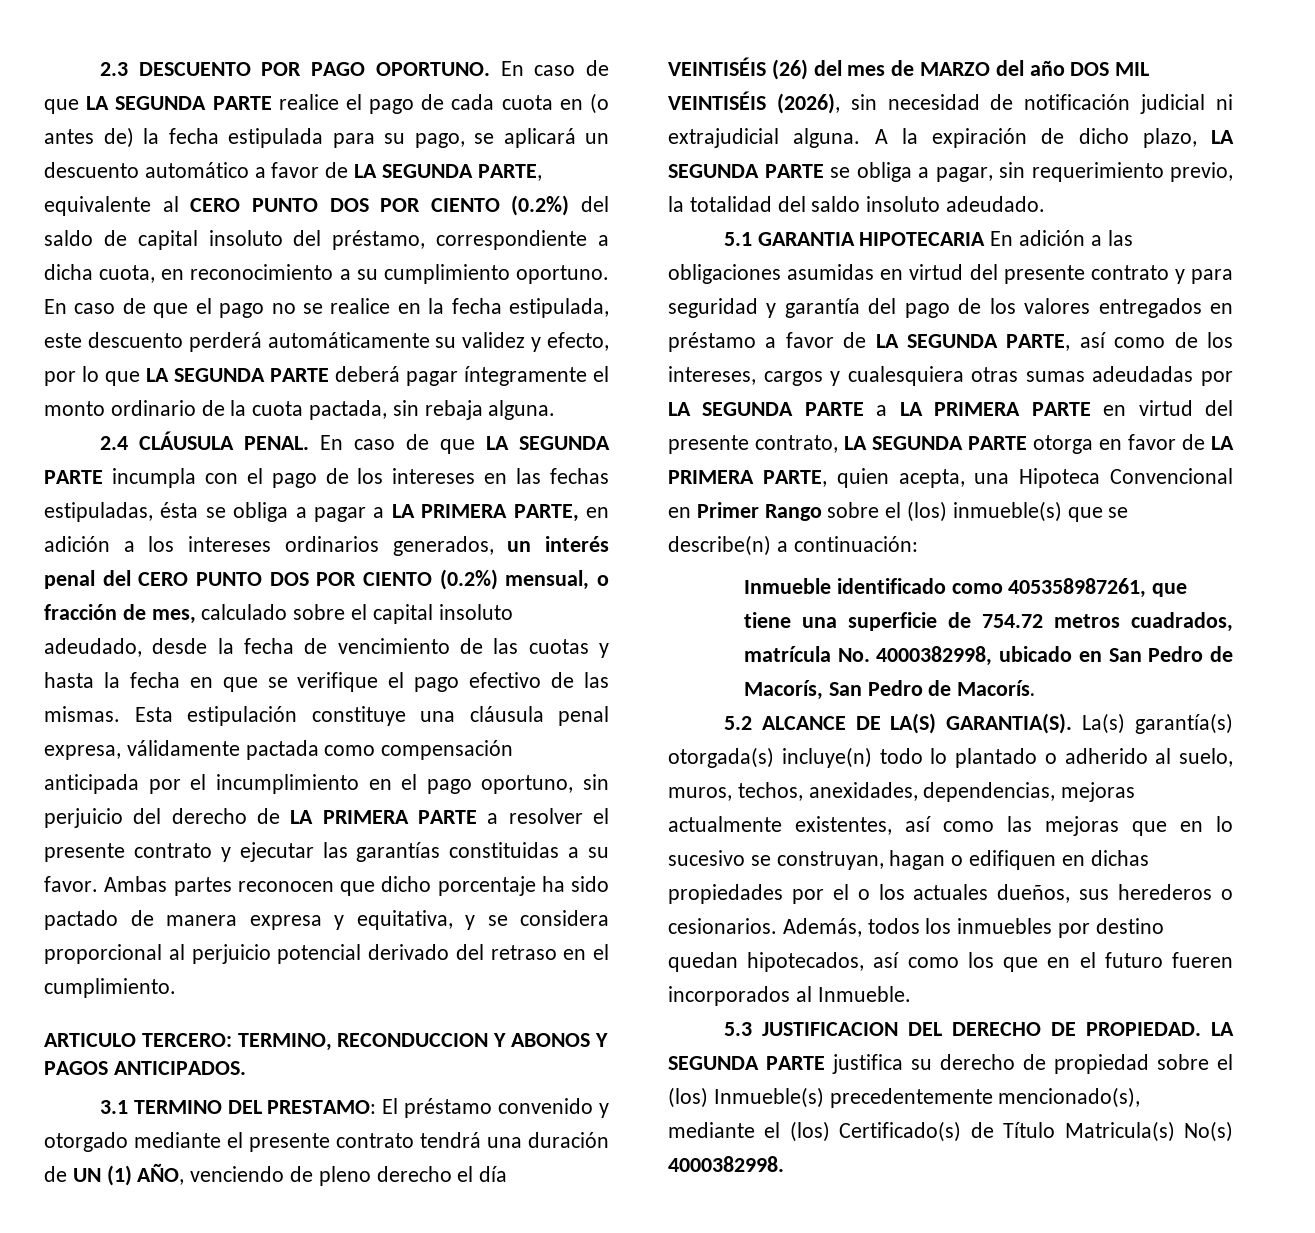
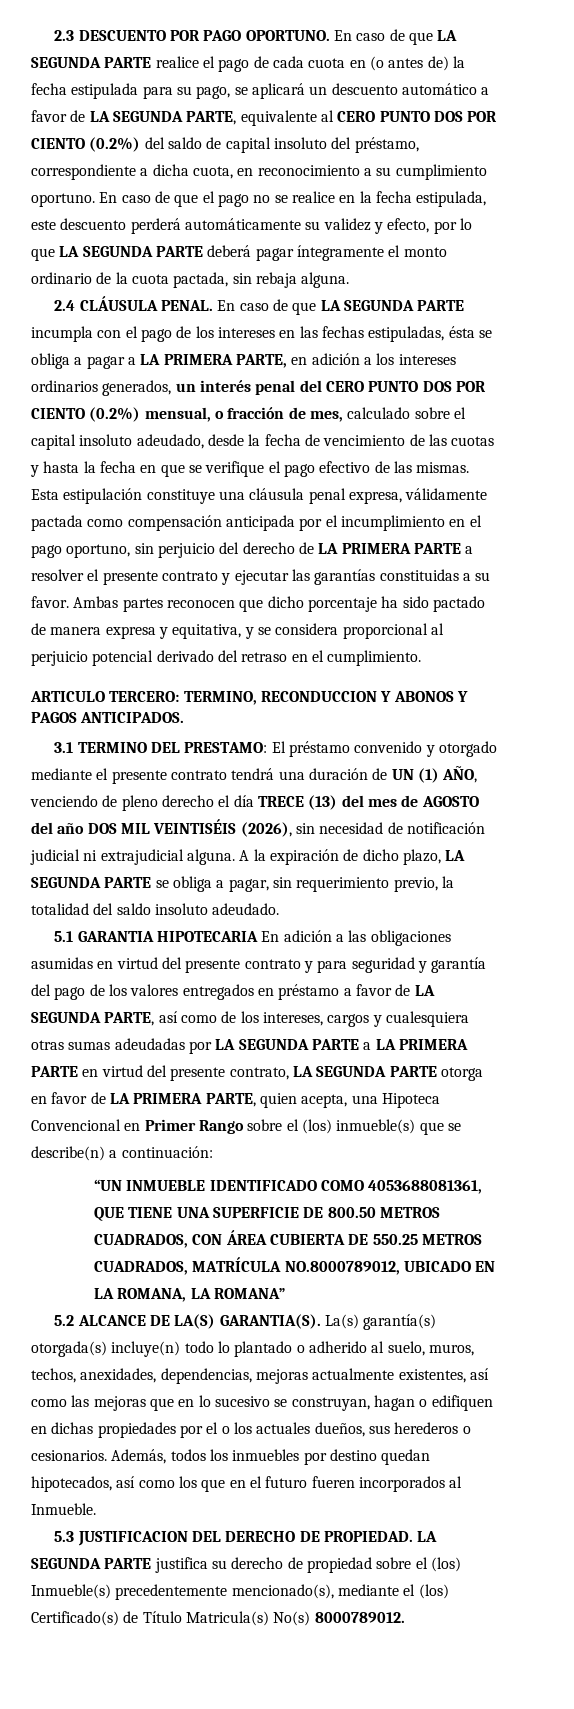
- 3.1 TERMINO DEL PRESTAMO: El préstamo convenido y otorgado mediante el presente contrato tendrá una duración de UN (1) AÑO, venciendo de pleno derecho el día VEINTISÉIS (26) del mes de MARZO del año DOS MIL VEINTISÉIS (2026), sin necesidad de notificación judicial ni extrajudicial alguna.
+ 3.1 TERMINO DEL PRESTAMO: El préstamo convenido y otorgado mediante el presente contrato tendrá una duración de UN (1) AÑO, venciendo de pleno derecho el día TRECE (13) del mes de AGOSTO del año DOS MIL VEINTISÉIS (2026), sin necesidad de notificación judicial ni extrajudicial alguna.
- Inmueble identificado como 405358987261, que tiene una superficie de 754.72 metros cuadrados, matrícula No. 4000382998, ubicado en San Pedro de Macorís, San Pedro de Macorís.
+ “UN INMUEBLE IDENTIFICADO COMO 4053688081361, QUE TIENE UNA SUPERFICIE DE 800.50 METROS CUADRADOS, CON ÁREA CUBIERTA DE 550.25 METROS CUADRADOS, MATRÍCULA NO.8000789012, UBICADO EN LA ROMANA, LA ROMANA”
- LA SEGUNDA PARTE justifica su derecho de propiedad sobre el (los) Inmueble(s) precedentemente mencionado(s), mediante el (los) Certificado(s) de Título Matricula(s) No(s) 4000382998.
+ LA SEGUNDA PARTE justifica su derecho de propiedad sobre el (los) Inmueble(s) precedentemente mencionado(s), mediante el (los) Certificado(s) de Título Matricula(s) No(s) 8000789012.

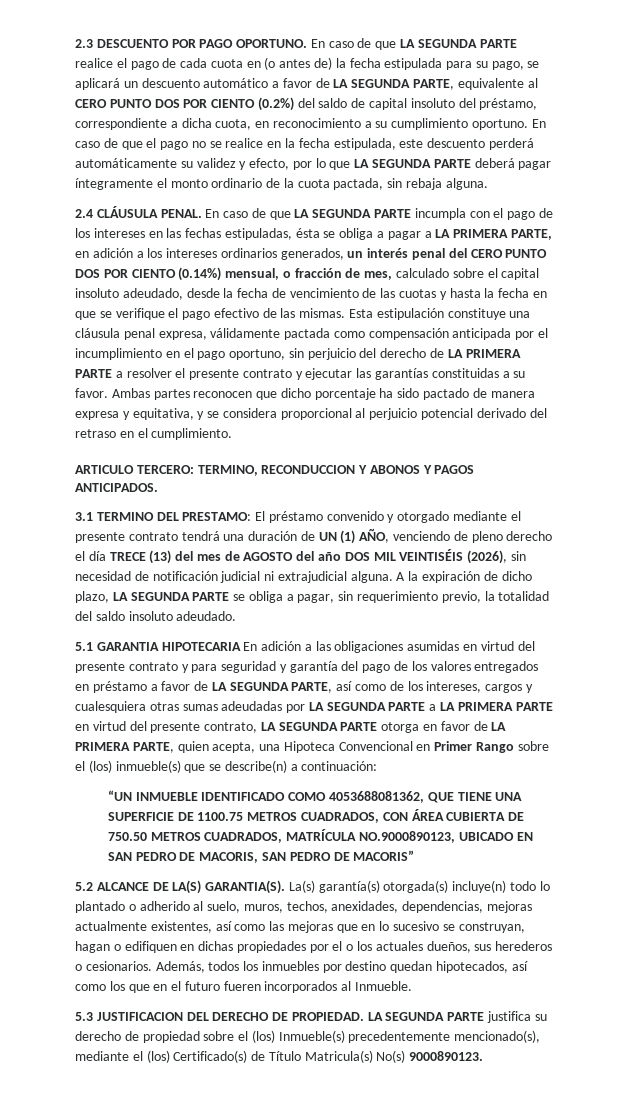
- En caso de que LA SEGUNDA PARTE incumpla con el pago de los intereses en las fechas estipuladas, ésta se obliga a pagar a LA PRIMERA PARTE, en adición a los intereses ordinarios generados, un interés penal del CERO PUNTO DOS POR CIENTO (0.2%) mensual, o fracción de mes, calculado sobre el capital insoluto adeudado, desde la fecha de vencimiento de las cuotas y hasta la fecha en que se verifique el pago efectivo de las mismas.
+ En caso de que LA SEGUNDA PARTE incumpla con el pago de los intereses en las fechas estipuladas, ésta se obliga a pagar a LA PRIMERA PARTE, en adición a los intereses ordinarios generados, un interés penal del CERO PUNTO DOS POR CIENTO (0.14%) mensual, o fracción de mes, calculado sobre el capital insoluto adeudado, desde la fecha de vencimiento de las cuotas y hasta la fecha en que se verifique el pago efectivo de las mismas.
- “UN INMUEBLE IDENTIFICADO COMO 4053688081361, QUE TIENE UNA SUPERFICIE DE 800.50 METROS CUADRADOS, CON ÁREA CUBIERTA DE 550.25 METROS CUADRADOS, MATRÍCULA NO.8000789012, UBICADO EN LA ROMANA, LA ROMANA”
+ “UN INMUEBLE IDENTIFICADO COMO 4053688081362, QUE TIENE UNA SUPERFICIE DE 1100.75 METROS CUADRADOS, CON ÁREA CUBIERTA DE 750.50 METROS CUADRADOS, MATRÍCULA NO.9000890123, UBICADO EN SAN PEDRO DE MACORIS, SAN PEDRO DE MACORIS”
- LA SEGUNDA PARTE justifica su derecho de propiedad sobre el (los) Inmueble(s) precedentemente mencionado(s), mediante el (los) Certificado(s) de Título Matricula(s) No(s) 8000789012.
+ LA SEGUNDA PARTE justifica su derecho de propiedad sobre el (los) Inmueble(s) precedentemente mencionado(s), mediante el (los) Certificado(s) de Título Matricula(s) No(s) 9000890123.

